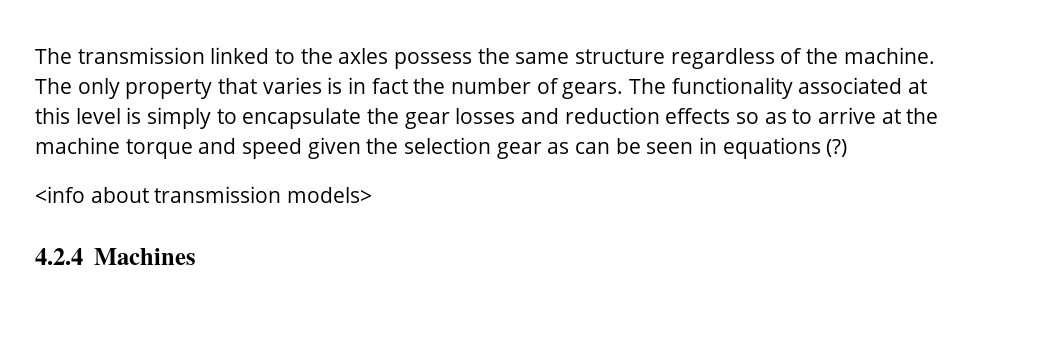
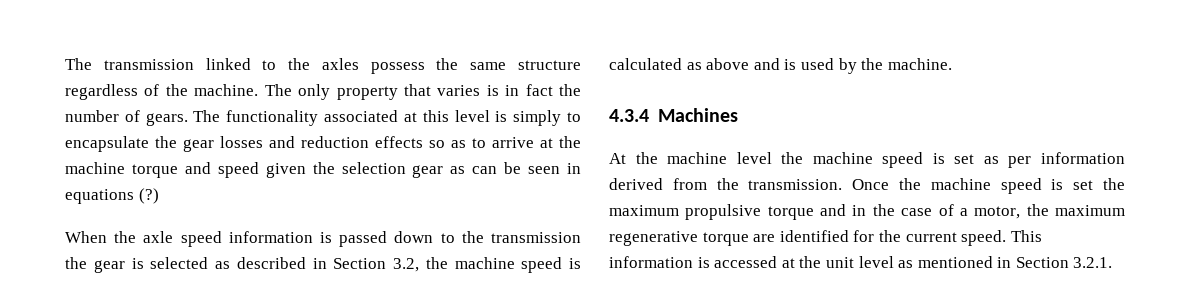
- <info about transmission models>
- 4.2.4 Machines
+ When the axle speed information is passed down to the transmission the gear is selected as described in Section 3.2, the machine speed is calculated as above and is used by the machine.
+ 4.3.4 Machines
+ At the machine level the machine speed is set as per information derived from the transmission. Once the machine speed is set the maximum propulsive torque and in the case of a motor, the maximum regenerative torque are identified for the current speed. This information is accessed at the unit level as mentioned in Section 3.2.1.

